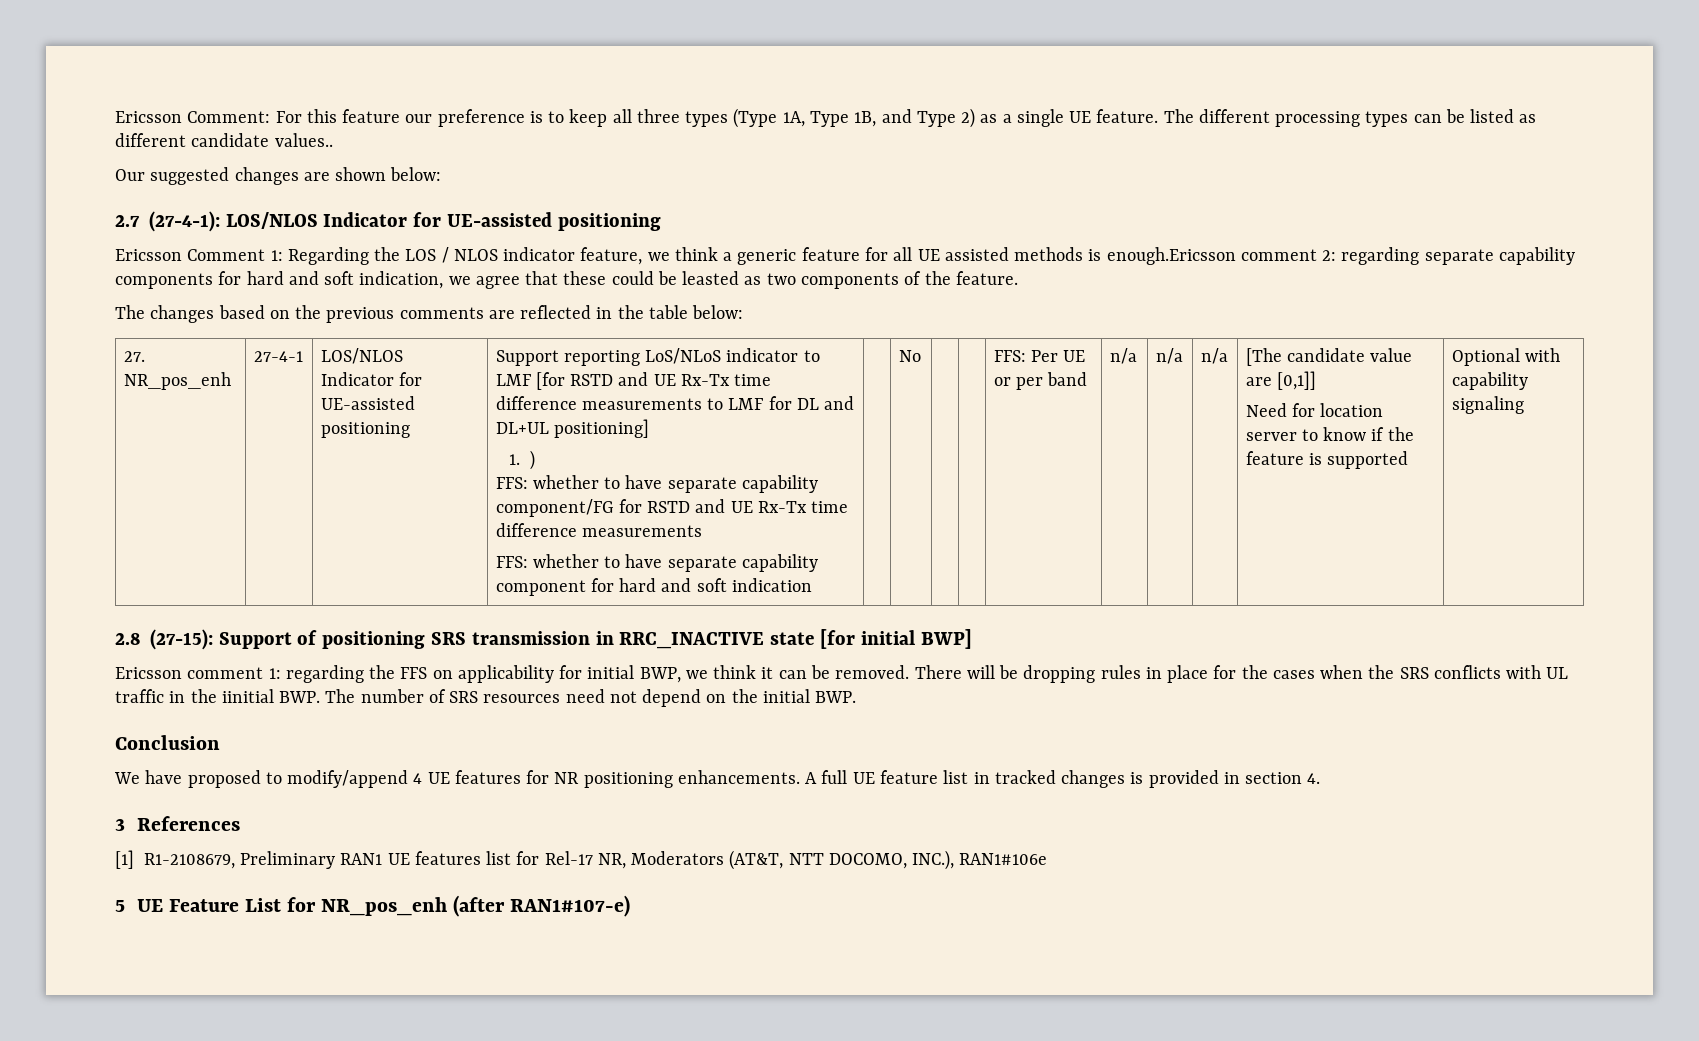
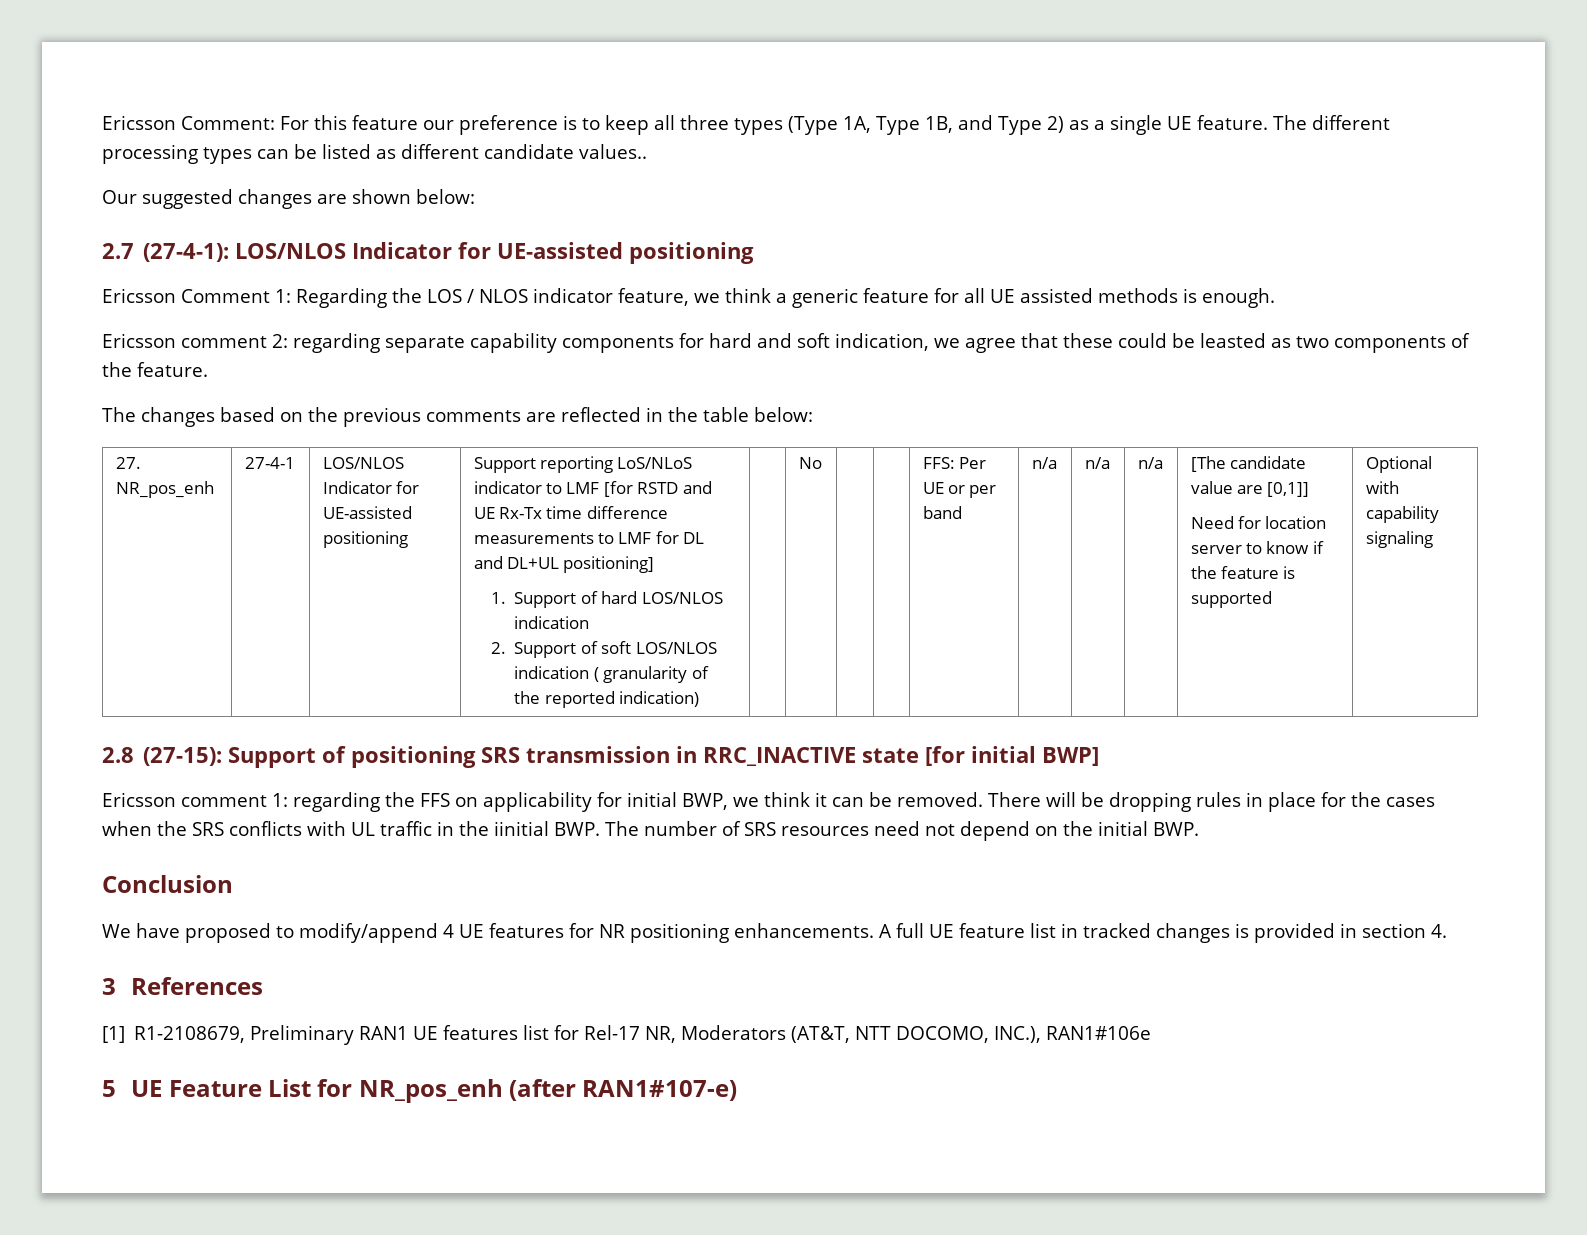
- Ericsson Comment 1: Regarding the LOS / NLOS indicator feature, we think a generic feature for all UE assisted methods is enough.Ericsson comment 2: regarding separate capability components for hard and soft indication, we agree that these could be leasted as two components of the feature.
+ Ericsson Comment 1: Regarding the LOS / NLOS indicator feature, we think a generic feature for all UE assisted methods is enough.
+ Ericsson comment 2: regarding separate capability components for hard and soft indication, we agree that these could be leasted as two components of the feature.
- 1. )
- FFS: whether to have separate capability component/FG for RSTD and UE Rx-Tx time difference measurements
- FFS: whether to have separate capability component for hard and soft indication
+ 1. Support of hard LOS/NLOS indication
+ 2. Support of soft LOS/NLOS indication ( granularity of the reported indication)

